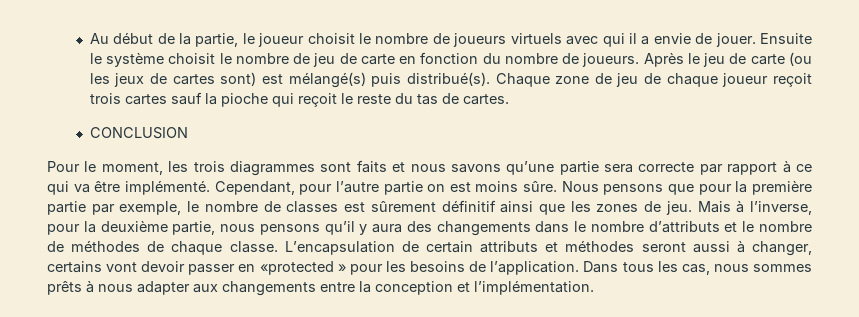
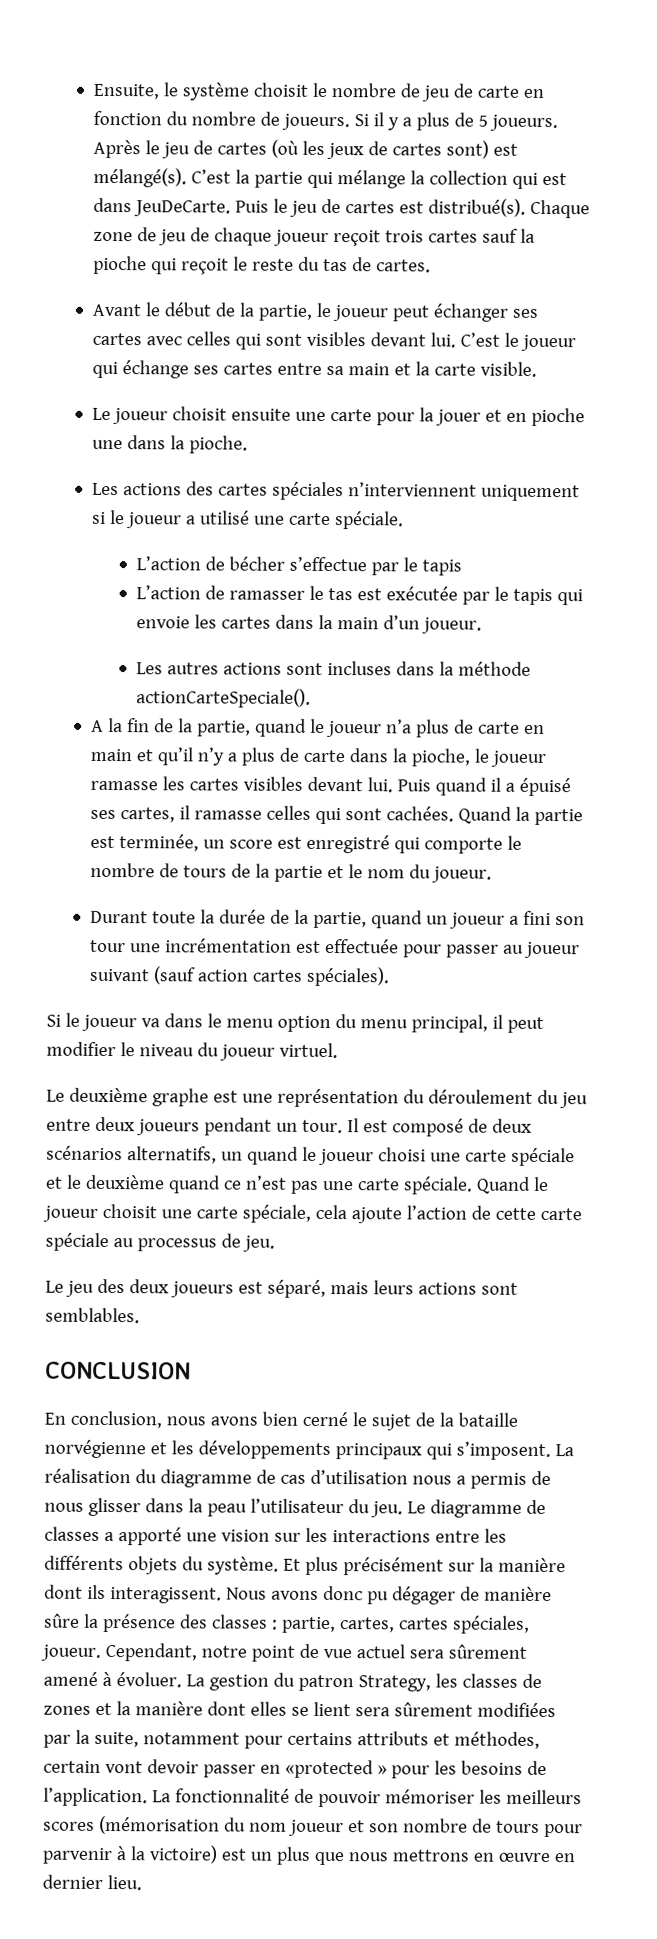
- Au début de la partie, le joueur choisit le nombre de joueurs virtuels avec qui il a envie de jouer. Ensuite le système choisit le nombre de jeu de carte en fonction du nombre de joueurs.
+ Ensuite, le système choisit le nombre de jeu de carte en fonction du nombre de joueurs.
+ Si il y a plus de 5 joueurs.
- Après le jeu de carte (ou les jeux de cartes sont) est mélangé(s) puis distribué(s).
+ Après le jeu de cartes (où les jeux de cartes sont) est mélangé(s). C’est la partie qui mélange la collection qui est dans JeuDeCarte. Puis le jeu de cartes est distribué(s).
+ Avant le début de la partie, le joueur peut échanger ses cartes avec celles qui sont visibles devant lui. C’est le joueur qui échange ses cartes entre sa main et la carte visible.
+ Le joueur choisit ensuite une carte pour la jouer et en pioche une dans la pioche.
+ Les actions des cartes spéciales n’interviennent uniquement si le joueur a utilisé une carte spéciale.
+ L’action de bécher s’effectue par le tapis
+ L’action de ramasser le tas est exécutée par le tapis qui envoie les cartes dans la main d’un joueur.
+ Les autres actions sont incluses dans la méthode actionCarteSpeciale().
+ A la fin de la partie, quand le joueur n’a plus de carte en main et qu’il n’y a plus de carte dans la pioche, le joueur ramasse les cartes visibles devant lui. Puis quand il a épuisé ses cartes, il ramasse celles qui sont cachées. Quand la partie est terminée, un score est enregistré qui comporte le nombre de tours de la partie et le nom du joueur.
+ Durant toute la durée de la partie, quand un joueur a fini son tour une incrémentation est effectuée pour passer au joueur suivant (sauf action cartes spéciales).
+ Si le joueur va dans le menu option du menu principal, il peut modifier le niveau du joueur virtuel.
+ Le deuxième graphe est une représentation du déroulement du jeu entre deux joueurs pendant un tour. Il est composé de deux scénarios alternatifs, un quand le joueur choisi une carte spéciale et le deuxième quand ce n’est pas une carte spéciale. Quand le joueur choisit une carte spéciale, cela ajoute l’action de cette carte spéciale au processus de jeu.
+ Le jeu des deux joueurs est séparé, mais leurs actions sont semblables.
  CONCLUSION
- Pour le moment, les trois diagrammes sont faits et nous savons qu’une partie sera correcte par rapport à ce qui va être implémenté. Cependant, pour l’autre partie on est moins sûre. Nous pensons que pour la première partie par exemple, le nombre de classes est sûrement définitif ainsi que les zones de jeu. Mais à l’inverse, pour la deuxième partie, nous pensons qu’il y aura des changements dans le nombre d’attributs et le nombre de méthodes de chaque classe. L’encapsulation de certain attributs et méthodes seront aussi à changer, certains vont devoir passer en «protected » pour les besoins de l’application.
+ En conclusion, nous avons bien cerné le sujet de la bataille norvégienne et les développements principaux qui s’imposent. La réalisation du diagramme de cas d’utilisation nous a permis de nous glisser dans la peau l’utilisateur du jeu. Le diagramme de classes a apporté une vision sur les interactions entre les différents objets du système. Et plus précisément sur la manière dont ils interagissent. Nous avons donc pu dégager de manière sûre la présence des classes : partie, cartes, cartes spéciales, joueur. Cependant, notre point de vue actuel sera sûrement amené à évoluer. La gestion du patron Strategy, les classes de zones et la manière dont elles se lient sera sûrement modifiées par la suite, notamment pour certains attributs et méthodes, certain vont devoir passer en «protected » pour les besoins de l’application.
- Dans tous les cas, nous sommes prêts à nous adapter aux changements entre la conception et l’implémentation.
+ La fonctionnalité de pouvoir mémoriser les meilleurs scores (mémorisation du nom joueur et son nombre de tours pour parvenir à la victoire) est un plus que nous mettrons en œuvre en dernier lieu.

